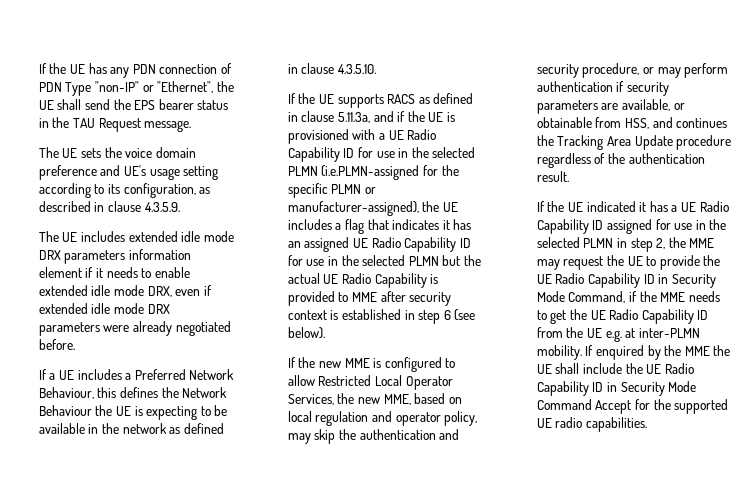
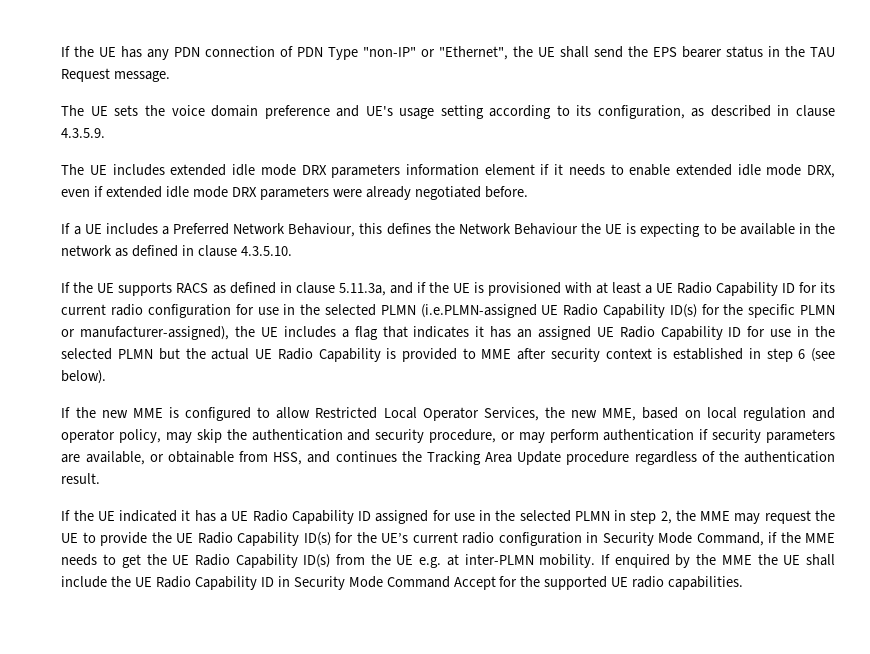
- If the UE supports RACS as defined in clause 5.11.3a, and if the UE is provisioned with a UE Radio Capability ID for use in the selected PLMN (i.e.PLMN-assigned for the specific PLMN or manufacturer-assigned), the UE includes a flag that indicates it has an assigned UE Radio Capability ID for use in the selected PLMN but the actual UE Radio Capability is provided to MME after security context is established in step 6 (see below).
+ If the UE supports RACS as defined in clause 5.11.3a, and if the UE is provisioned with at least a UE Radio Capability ID for its current radio configuration for use in the selected PLMN (i.e.PLMN-assigned UE Radio Capability ID(s) for the specific PLMN or manufacturer-assigned), the UE includes a flag that indicates it has an assigned UE Radio Capability ID for use in the selected PLMN but the actual UE Radio Capability is provided to MME after security context is established in step 6 (see below).
- If the UE indicated it has a UE Radio Capability ID assigned for use in the selected PLMN in step 2, the MME may request the UE to provide the UE Radio Capability ID in Security Mode Command, if the MME needs to get the UE Radio Capability ID from the UE e.g. at inter-PLMN mobility.
+ If the UE indicated it has a UE Radio Capability ID assigned for use in the selected PLMN in step 2, the MME may request the UE to provide the UE Radio Capability ID(s) for the UE’s current radio configuration in Security Mode Command, if the MME needs to get the UE Radio Capability ID(s) from the UE e.g. at inter-PLMN mobility.

